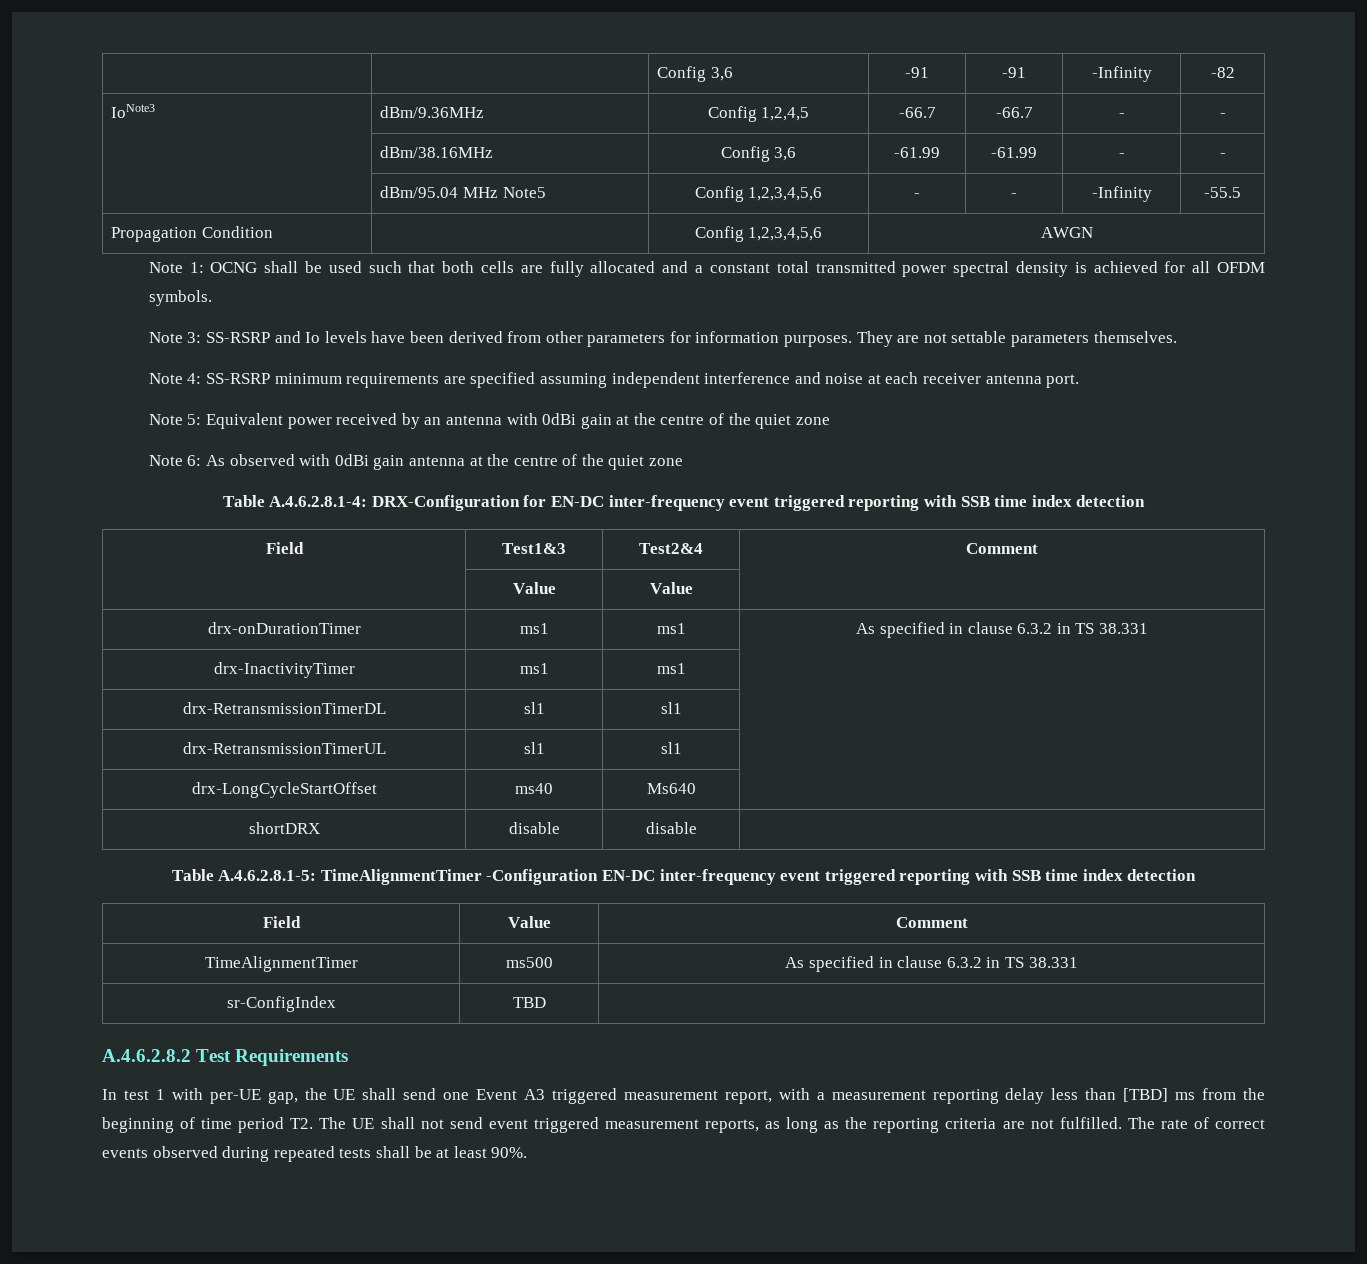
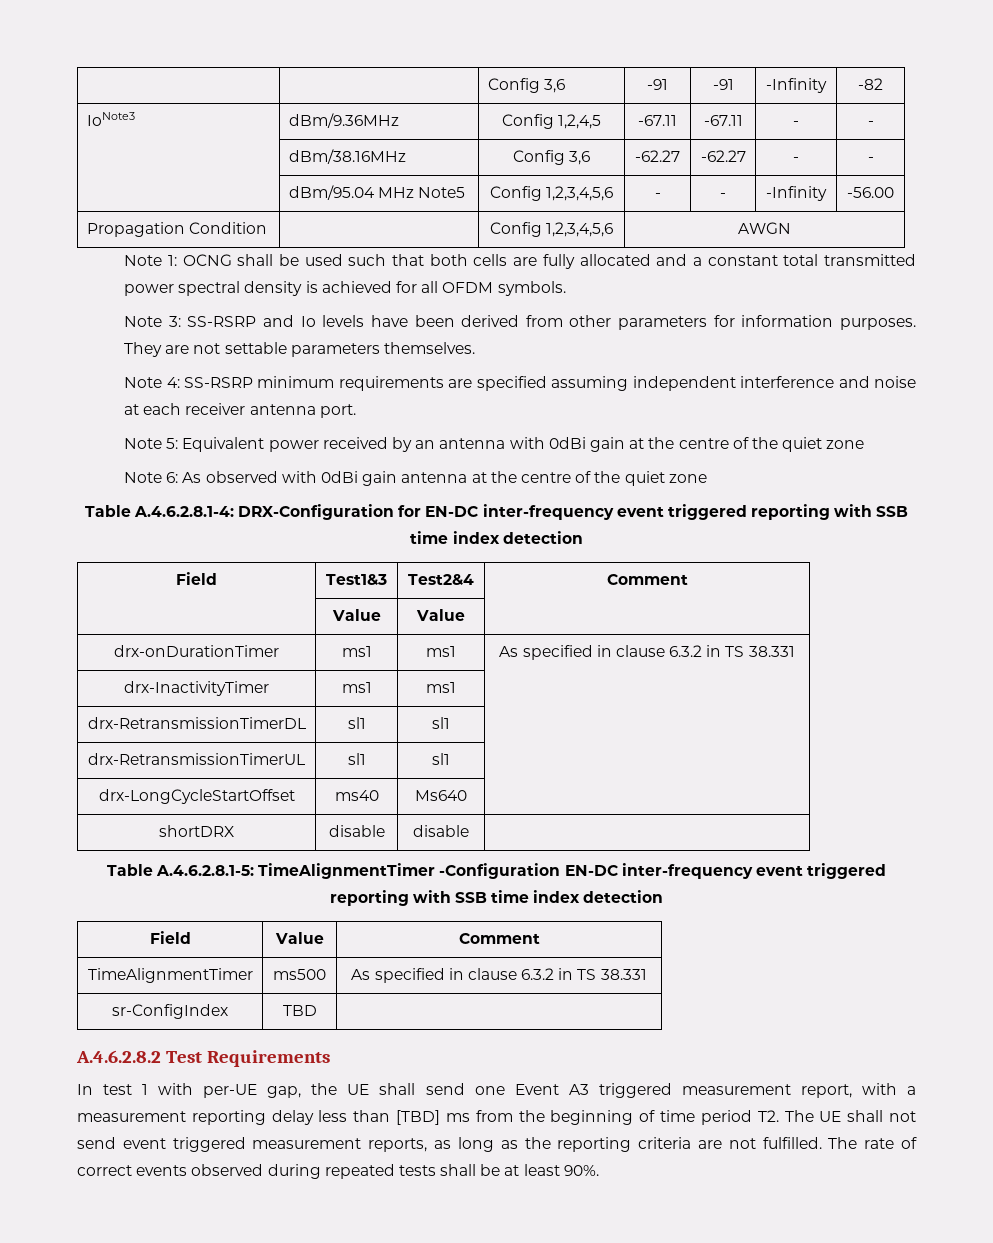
- IoNote3 | dBm/9.36MHz | Config 1,2,4,5 | -66.7 | -66.7 | - | -
+ IoNote3 | dBm/9.36MHz | Config 1,2,4,5 | -67.11 | -67.11 | - | -
- | dBm/38.16MHz | Config 3,6 | -61.99 | -61.99 | - | -
+ | dBm/38.16MHz | Config 3,6 | -62.27 | -62.27 | - | -
- | dBm/95.04 MHz Note5 | Config 1,2,3,4,5,6 | - | - | -Infinity | -55.5
+ | dBm/95.04 MHz Note5 | Config 1,2,3,4,5,6 | - | - | -Infinity | -56.00

